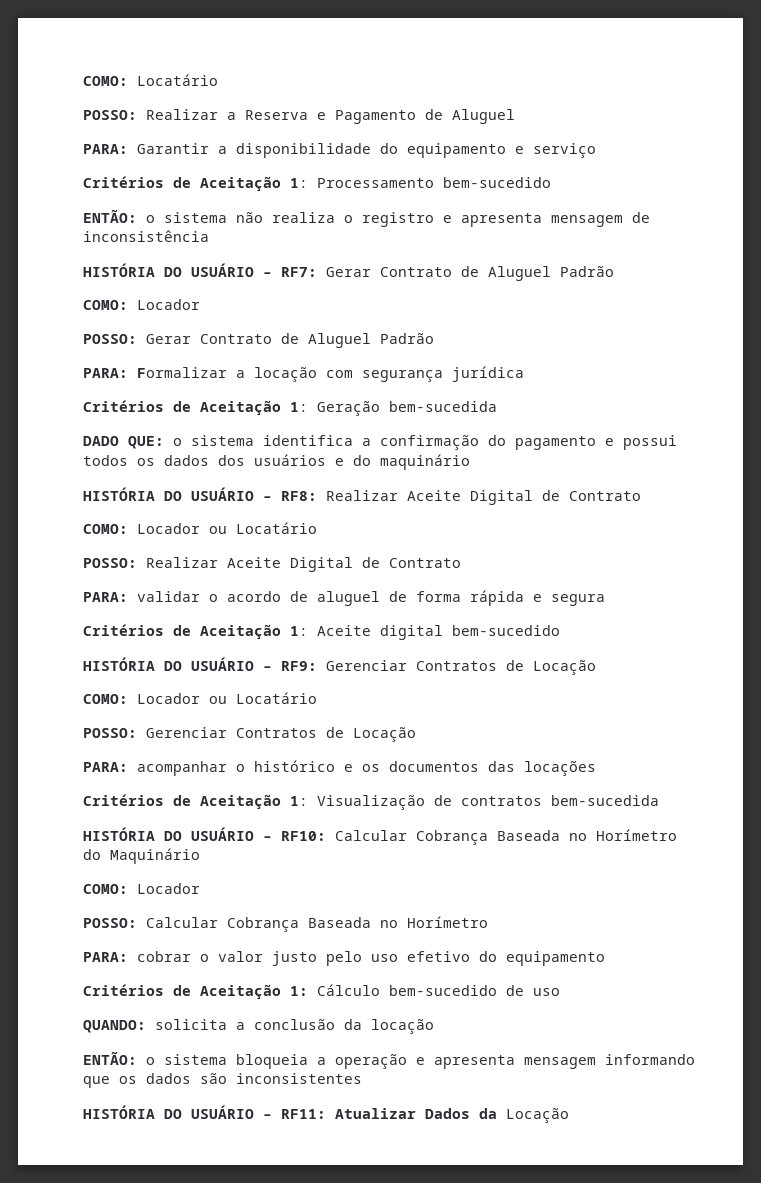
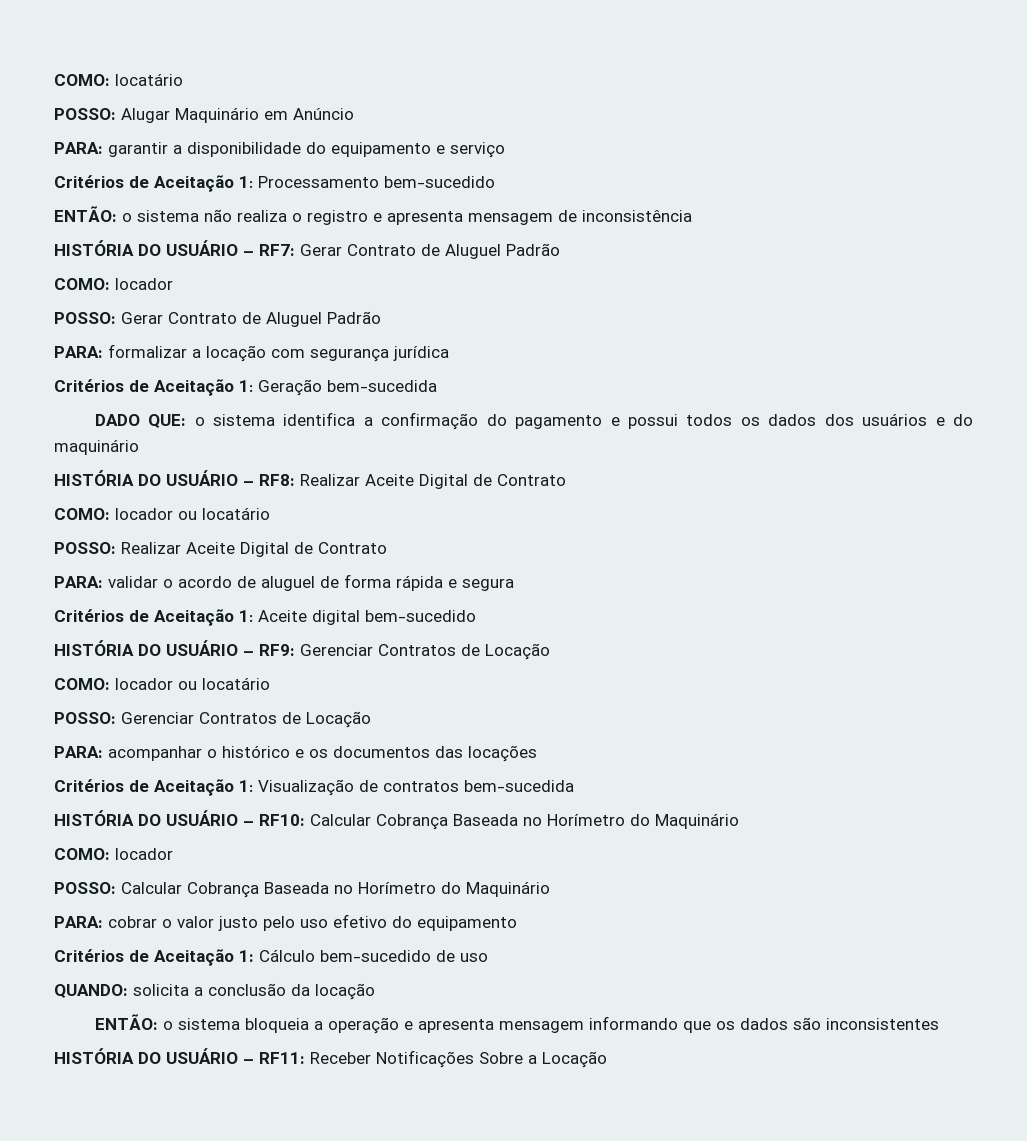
- COMO: Locatário
- POSSO: Realizar a Reserva e Pagamento de Aluguel
- PARA: Garantir a disponibilidade do equipamento e serviço
+ COMO: locatário
+ POSSO: Alugar Maquinário em Anúncio
+ PARA: garantir a disponibilidade do equipamento e serviço
  HISTÓRIA DO USUÁRIO – RF7: Gerar Contrato de Aluguel Padrão
- COMO: Locador
+ COMO: locador
- PARA: Formalizar a locação com segurança jurídica
+ PARA: formalizar a locação com segurança jurídica
  HISTÓRIA DO USUÁRIO – RF8: Realizar Aceite Digital de Contrato
- COMO: Locador ou Locatário
+ COMO: locador ou locatário
  HISTÓRIA DO USUÁRIO – RF9: Gerenciar Contratos de Locação
- COMO: Locador ou Locatário
+ COMO: locador ou locatário
  HISTÓRIA DO USUÁRIO – RF10: Calcular Cobrança Baseada no Horímetro do Maquinário
- COMO: Locador
+ COMO: locador
- POSSO: Calcular Cobrança Baseada no Horímetro
+ POSSO: Calcular Cobrança Baseada no Horímetro do Maquinário
- HISTÓRIA DO USUÁRIO – RF11: Atualizar Dados da Locação
+ HISTÓRIA DO USUÁRIO – RF11: Receber Notificações Sobre a Locação

